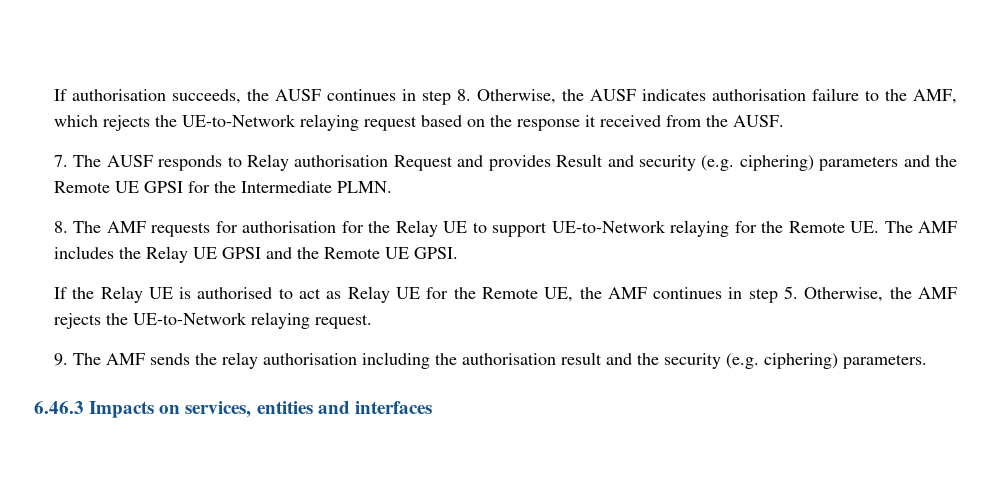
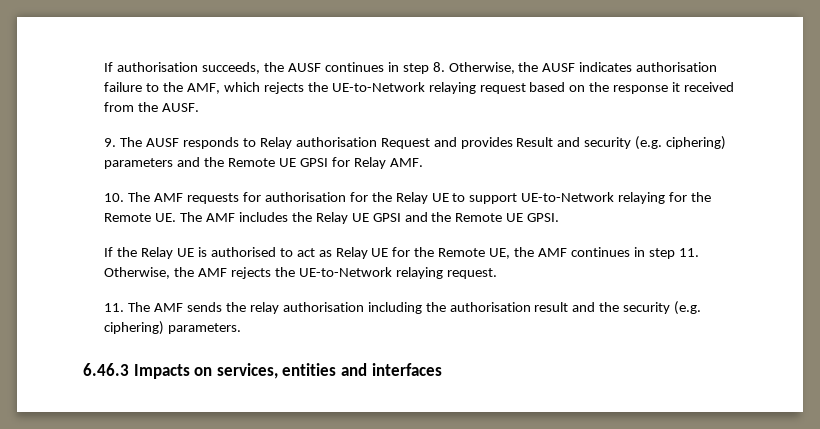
- 7. The AUSF responds to Relay authorisation Request and provides Result and security (e.g. ciphering) parameters and the Remote UE GPSI for the Intermediate PLMN.
- 8. The AMF requests for authorisation for the Relay UE to support UE-to-Network relaying for the Remote UE. The AMF includes the Relay UE GPSI and the Remote UE GPSI.
+ 9. The AUSF responds to Relay authorisation Request and provides Result and security (e.g. ciphering) parameters and the Remote UE GPSI for Relay AMF.
+ 10. The AMF requests for authorisation for the Relay UE to support UE-to-Network relaying for the Remote UE. The AMF includes the Relay UE GPSI and the Remote UE GPSI.
- If the Relay UE is authorised to act as Relay UE for the Remote UE, the AMF continues in step 5. Otherwise, the AMF rejects the UE-to-Network relaying request.
+ If the Relay UE is authorised to act as Relay UE for the Remote UE, the AMF continues in step 11. Otherwise, the AMF rejects the UE-to-Network relaying request.
- 9. The AMF sends the relay authorisation including the authorisation result and the security (e.g. ciphering) parameters.
+ 11. The AMF sends the relay authorisation including the authorisation result and the security (e.g. ciphering) parameters.

